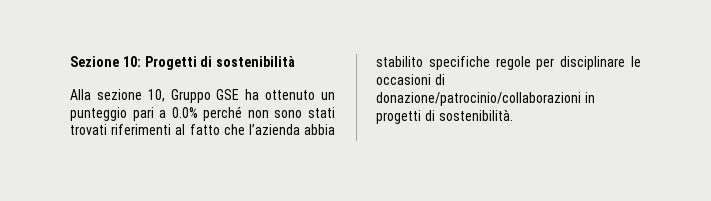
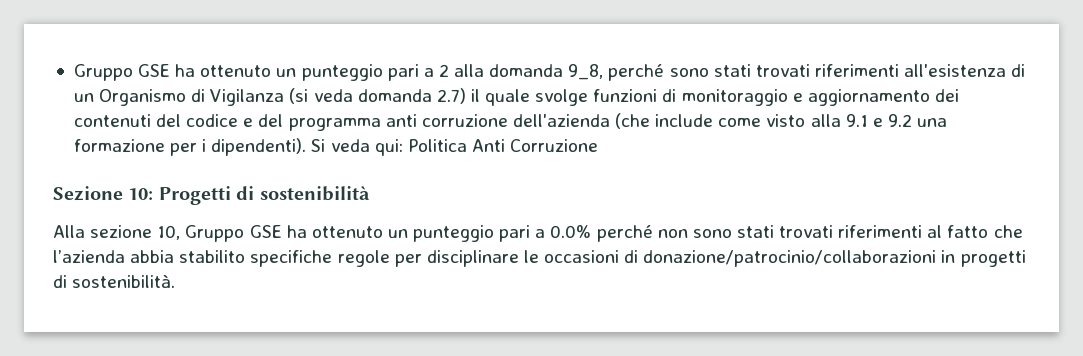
+ Gruppo GSE ha ottenuto un punteggio pari a 2 alla domanda 9_8, perché sono stati trovati riferimenti all'esistenza di un Organismo di Vigilanza (si veda domanda 2.7) il quale svolge funzioni di monitoraggio e aggiornamento dei contenuti del codice e del programma anti corruzione dell'azienda (che include come visto alla 9.1 e 9.2 una formazione per i dipendenti). Si veda qui: Politica Anti Corruzione

